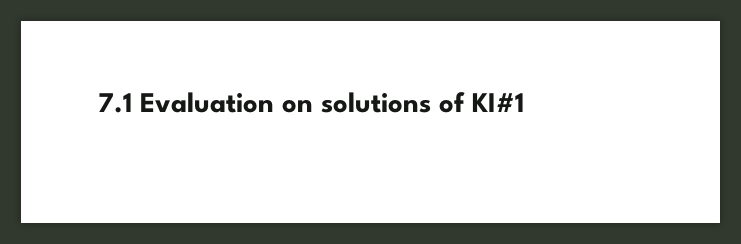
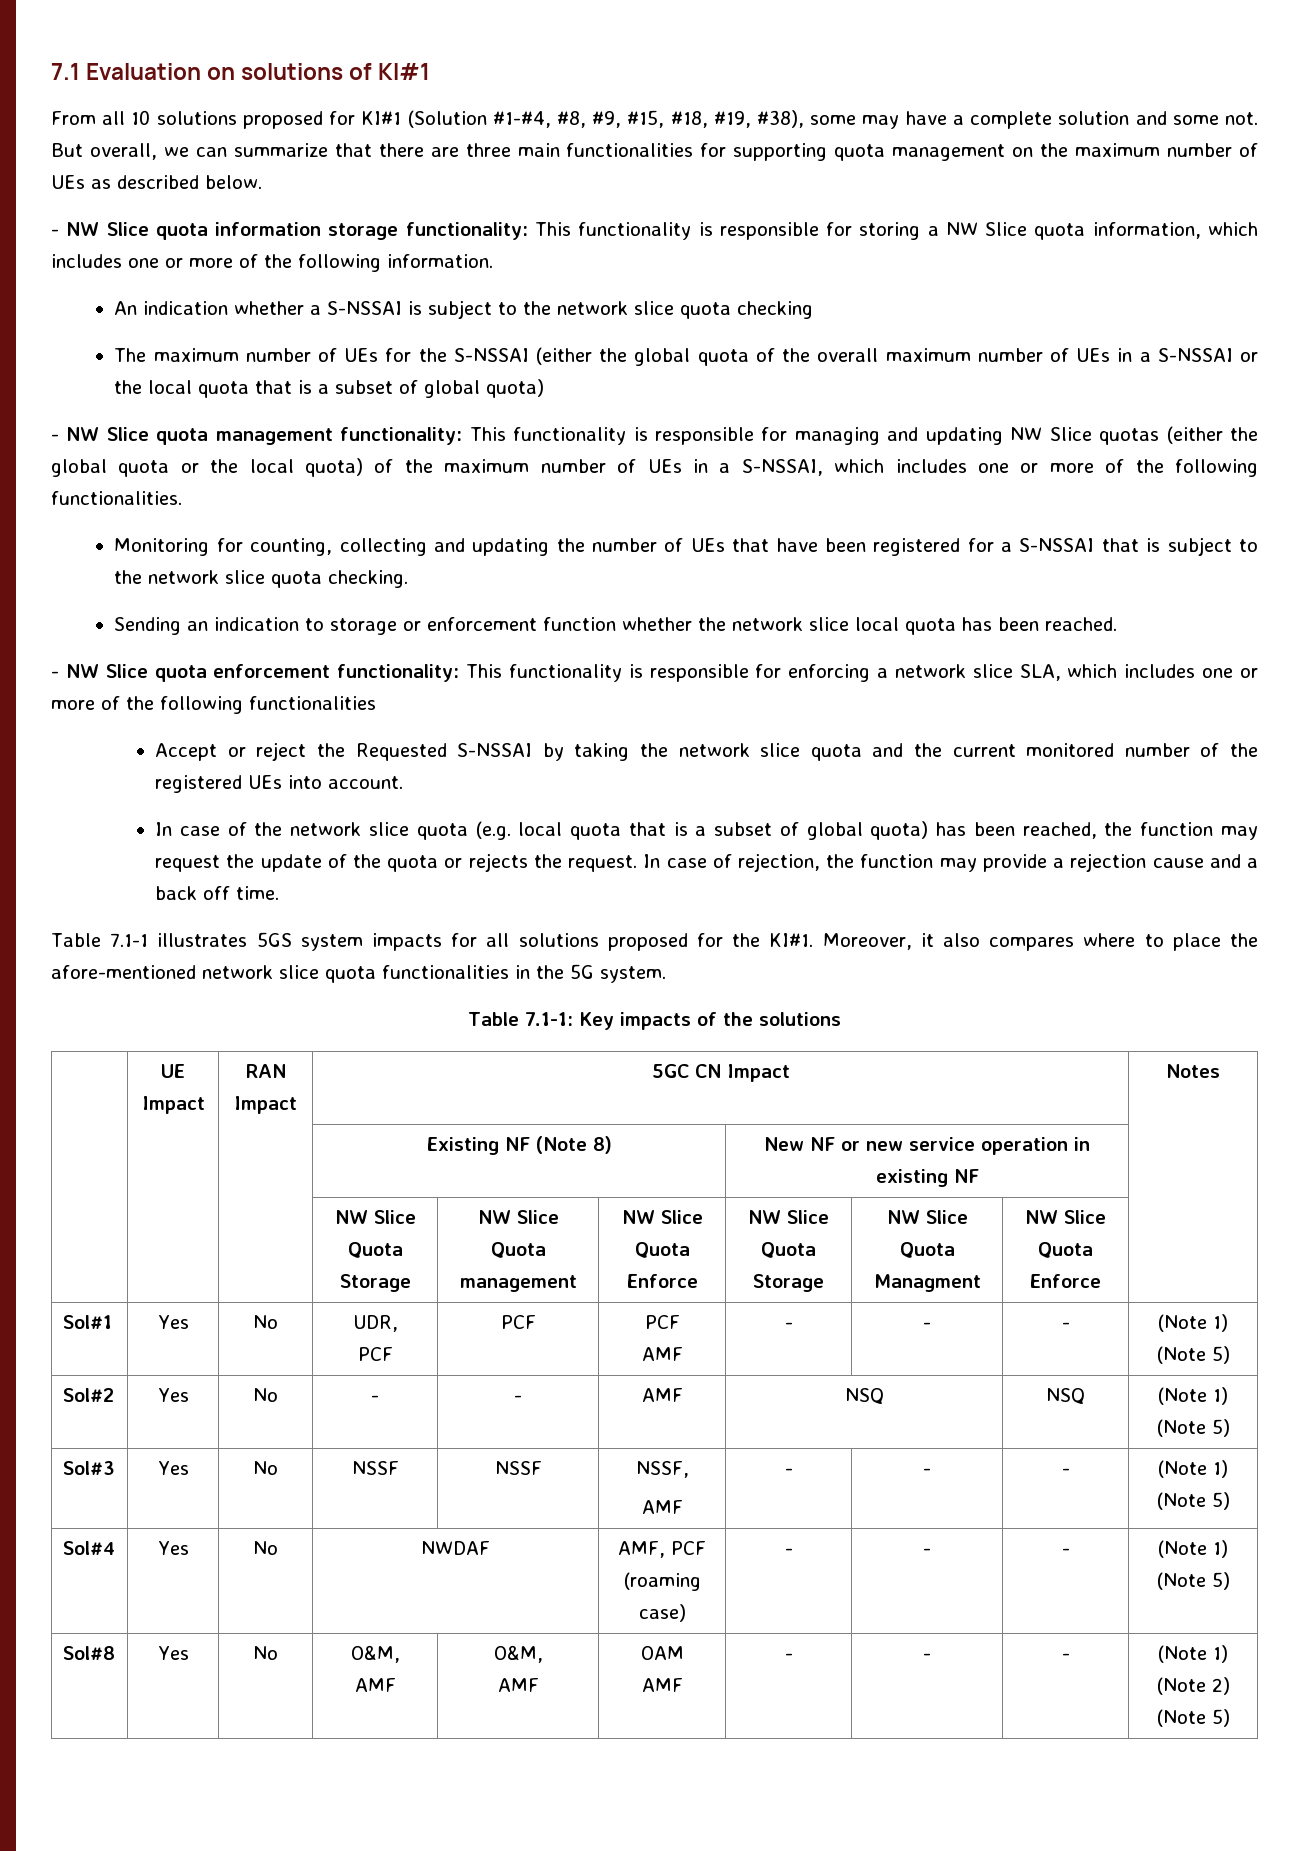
+ From all 10 solutions proposed for KI#1 (Solution #1-#4, #8, #9, #15, #18, #19, #38), some may have a complete solution and some not. But overall, we can summarize that there are three main functionalities for supporting quota management on the maximum number of UEs as described below.
+ - NW Slice quota information storage functionality: This functionality is responsible for storing a NW Slice quota information, which includes one or more of the following information.
+ An indication whether a S-NSSAI is subject to the network slice quota checking
+ The maximum number of UEs for the S-NSSAI (either the global quota of the overall maximum number of UEs in a S-NSSAI or the local quota that is a subset of global quota)
+ - NW Slice quota management functionality: This functionality is responsible for managing and updating NW Slice quotas (either the global quota or the local quota) of the maximum number of UEs in a S-NSSAI, which includes one or more of the following functionalities.
+ Monitoring for counting, collecting and updating the number of UEs that have been registered for a S-NSSAI that is subject to the network slice quota checking.
+ Sending an indication to storage or enforcement function whether the network slice local quota has been reached.
+ - NW Slice quota enforcement functionality: This functionality is responsible for enforcing a network slice SLA, which includes one or more of the following functionalities
+ Accept or reject the Requested S-NSSAI by taking the network slice quota and the current monitored number of the registered UEs into account.
+ In case of the network slice quota (e.g. local quota that is a subset of global quota) has been reached, the function may request the update of the quota or rejects the request. In case of rejection, the function may provide a rejection cause and a back off time.
+ Table 7.1-1 illustrates 5GS system impacts for all solutions proposed for the KI#1. Moreover, it also compares where to place the afore-mentioned network slice quota functionalities in the 5G system.
+ Table 7.1-1: Key impacts of the solutions
+ | UE Impact | RAN Impact | 5GC CN Impact | Notes
+ | | | Existing NF (Note 8) | New NF or new service operation in existing NF |
+ | | | NW Slice Quota Storage | NW Slice Quota management | NW Slice Quota Enforce | NW Slice Quota Storage | NW Slice Quota Managment | NW Slice Quota Enforce |
+ Sol#1 | Yes | No | UDR,
+ PCF | PCF | PCF
+ AMF | - | - | - | (Note 1) (Note 5)
+ Sol#2 | Yes | No | - | - | AMF | NSQ | NSQ | (Note 1) (Note 5)
+ Sol#3 | Yes | No | NSSF | NSSF | NSSF,
+ AMF | - | - | - | (Note 1) (Note 5)
+ Sol#4 | Yes | No | NWDAF | AMF, PCF (roaming case) | - | - | - | (Note 1) (Note 5)
+ Sol#8 | Yes | No | O&M,
+ AMF | O&M,
+ AMF | OAM
+ AMF | - | - | - | (Note 1) (Note 2) (Note 5)

